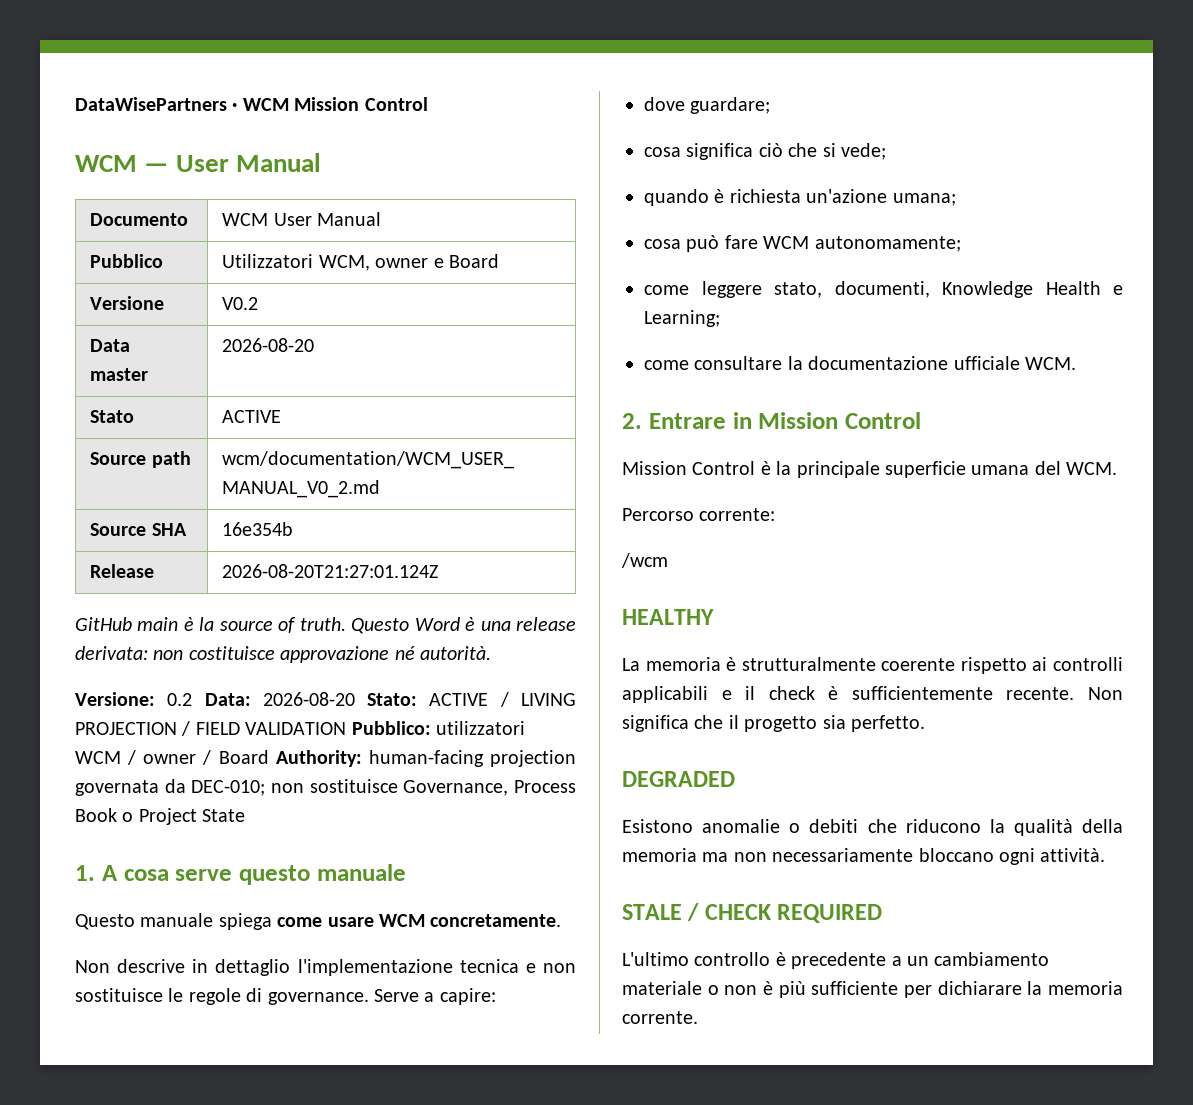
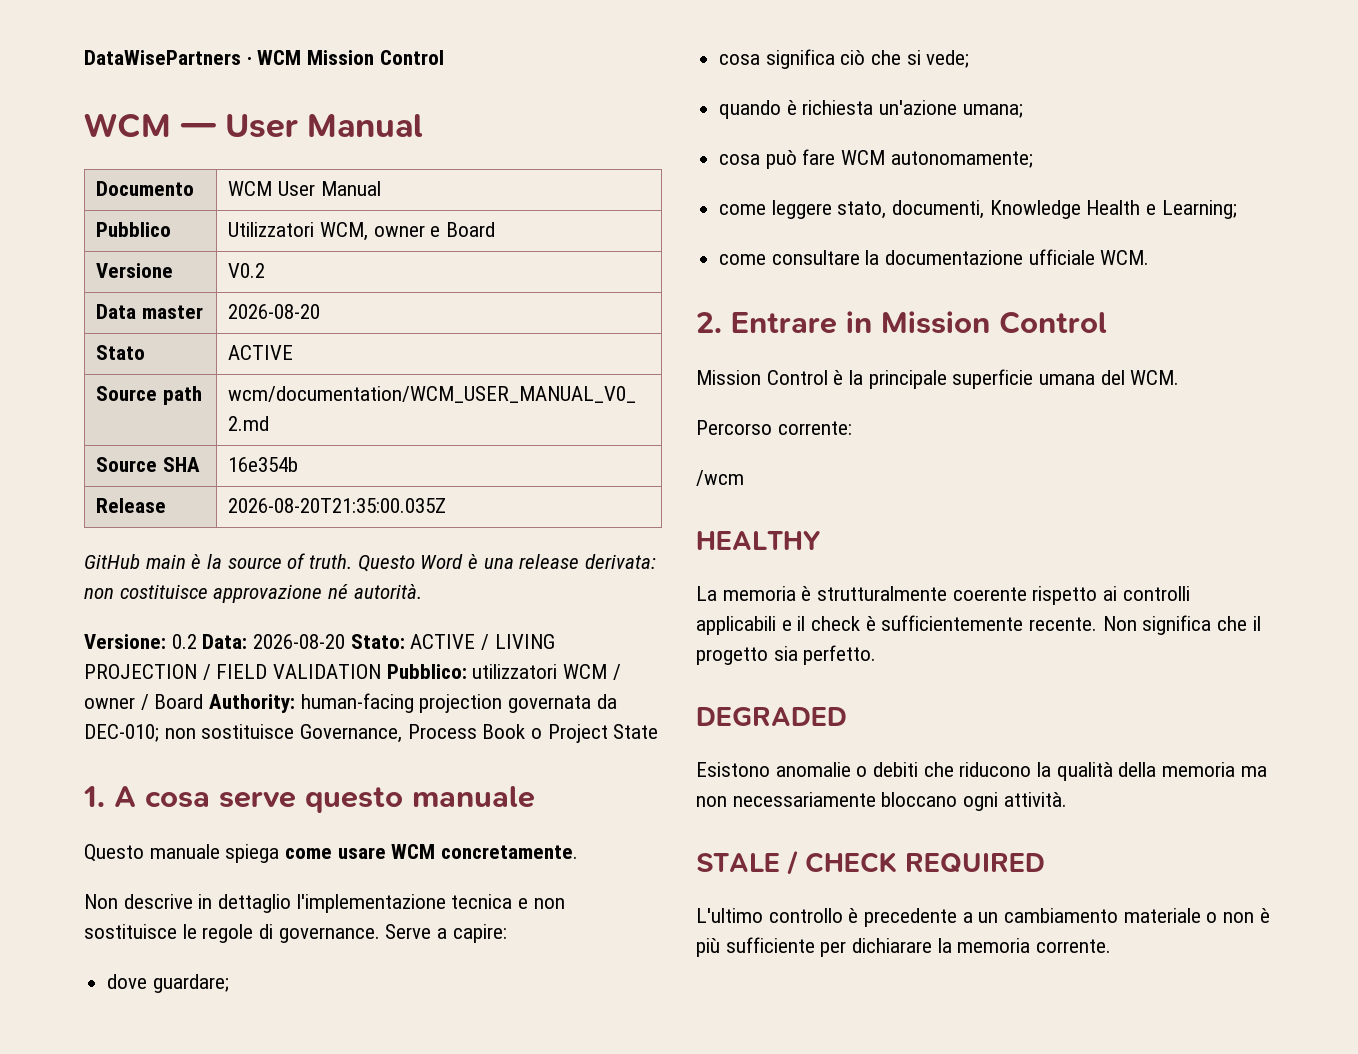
- Release | 2026-08-20T21:27:01.124Z
+ Release | 2026-08-20T21:35:00.035Z

